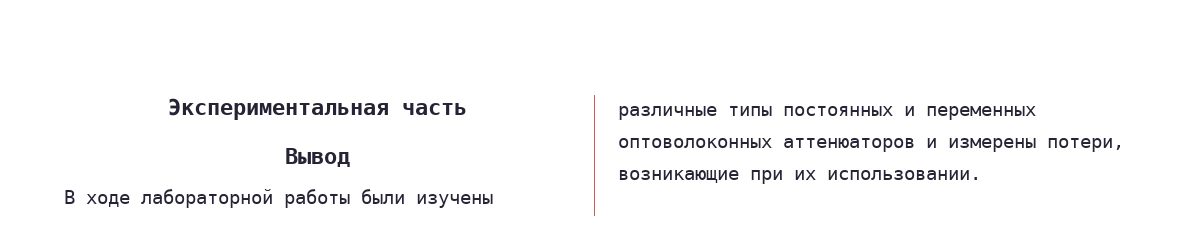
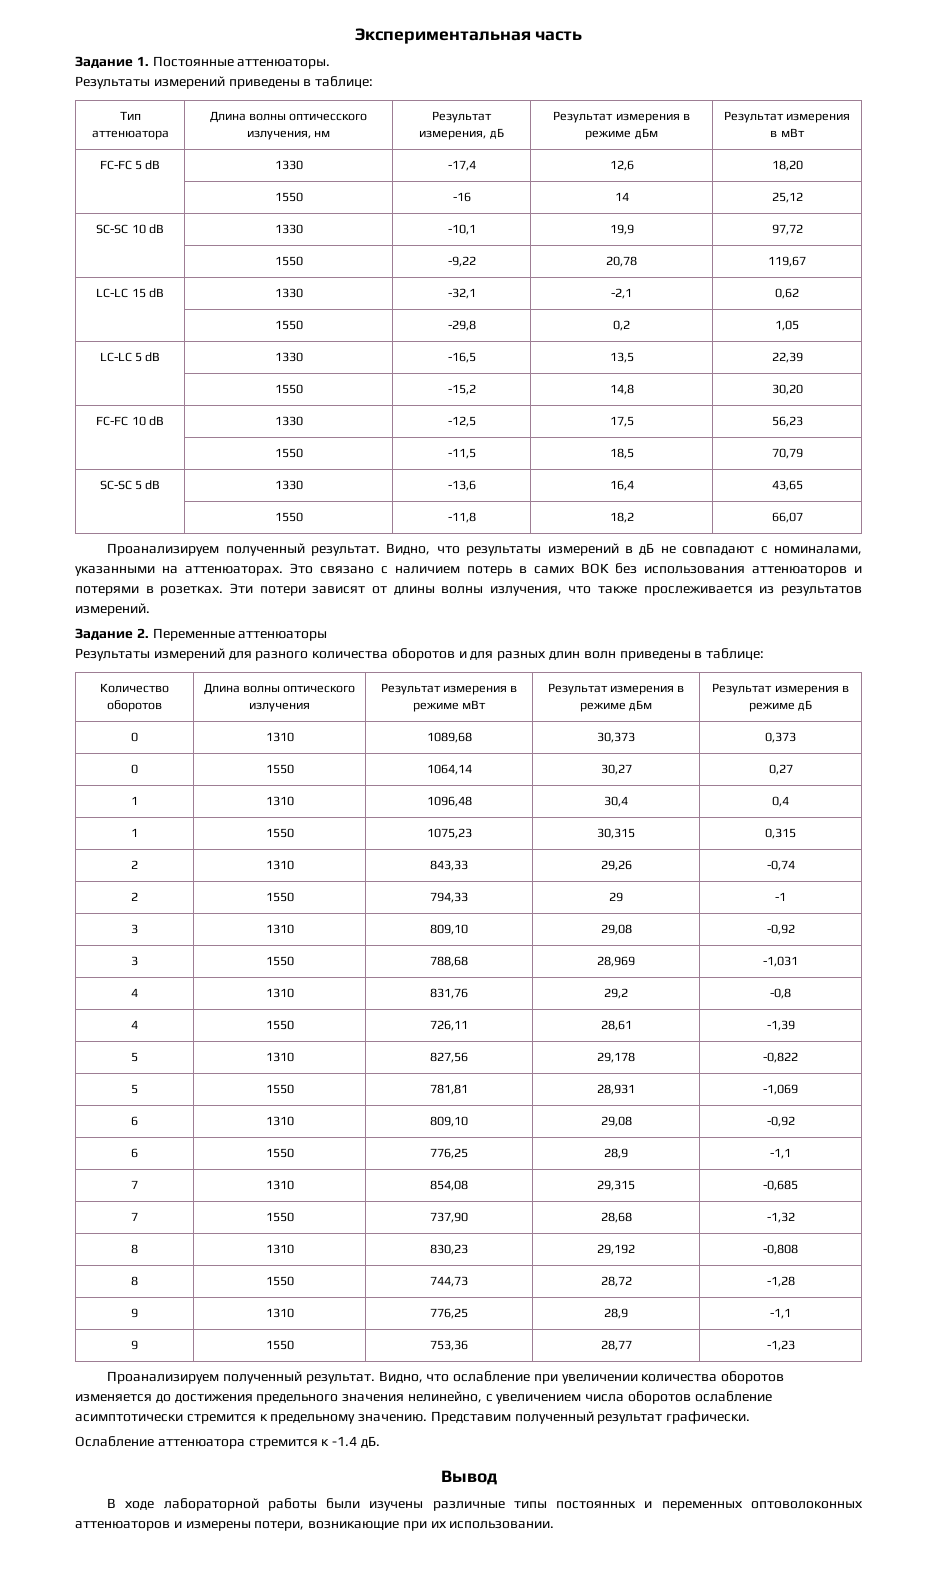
+ Задание 1. Постоянные аттенюаторы.
+ Результаты измерений приведены в таблице:
+ Тип аттенюатора | Длина волны оптичесского излучения, нм | Результат измерения, дБ | Результат измерения в режиме дБм | Результат измерения в мВт
+ FC-FC 5 dB | 1330 | -17,4 | 12,6 | 18,20
+ | 1550 | -16 | 14 | 25,12
+ SC-SC 10 dB | 1330 | -10,1 | 19,9 | 97,72
+ | 1550 | -9,22 | 20,78 | 119,67
+ LC-LC 15 dB | 1330 | -32,1 | -2,1 | 0,62
+ | 1550 | -29,8 | 0,2 | 1,05
+ LC-LC 5 dB | 1330 | -16,5 | 13,5 | 22,39
+ | 1550 | -15,2 | 14,8 | 30,20
+ FC-FC 10 dB | 1330 | -12,5 | 17,5 | 56,23
+ | 1550 | -11,5 | 18,5 | 70,79
+ SC-SC 5 dB | 1330 | -13,6 | 16,4 | 43,65
+ | 1550 | -11,8 | 18,2 | 66,07
+ Проанализируем полученный результат. Видно, что результаты измерений в дБ не совпадают с номиналами, указанными на аттенюаторах. Это связано с наличием потерь в самих ВОК без использования аттенюаторов и потерями в розетках. Эти потери зависят от длины волны излучения, что также прослеживается из результатов измерений.
+ Задание 2. Переменные аттенюаторы
+ Результаты измерений для разного количества оборотов и для разных длин волн приведены в таблице:
+ Количество оборотов | Длина волны оптического излучения | Результат измерения в режиме мВт | Результат измерения в режиме дБм | Результат измерения в режиме дБ
+ 0 | 1310 | 1089,68 | 30,373 | 0,373
+ 0 | 1550 | 1064,14 | 30,27 | 0,27
+ 1 | 1310 | 1096,48 | 30,4 | 0,4
+ 1 | 1550 | 1075,23 | 30,315 | 0,315
+ 2 | 1310 | 843,33 | 29,26 | -0,74
+ 2 | 1550 | 794,33 | 29 | -1
+ 3 | 1310 | 809,10 | 29,08 | -0,92
+ 3 | 1550 | 788,68 | 28,969 | -1,031
+ 4 | 1310 | 831,76 | 29,2 | -0,8
+ 4 | 1550 | 726,11 | 28,61 | -1,39
+ 5 | 1310 | 827,56 | 29,178 | -0,822
+ 5 | 1550 | 781,81 | 28,931 | -1,069
+ 6 | 1310 | 809,10 | 29,08 | -0,92
+ 6 | 1550 | 776,25 | 28,9 | -1,1
+ 7 | 1310 | 854,08 | 29,315 | -0,685
+ 7 | 1550 | 737,90 | 28,68 | -1,32
+ 8 | 1310 | 830,23 | 29,192 | -0,808
+ 8 | 1550 | 744,73 | 28,72 | -1,28
+ 9 | 1310 | 776,25 | 28,9 | -1,1
+ 9 | 1550 | 753,36 | 28,77 | -1,23
+ Проанализируем полученный результат. Видно, что ослабление при увеличении количества оборотов изменяется до достижения предельного значения нелинейно, с увеличением числа оборотов ослабление асимптотически стремится к предельному значению. Представим полученный результат графически.
+ Ослабление аттенюатора стремится к -1.4 дБ.

